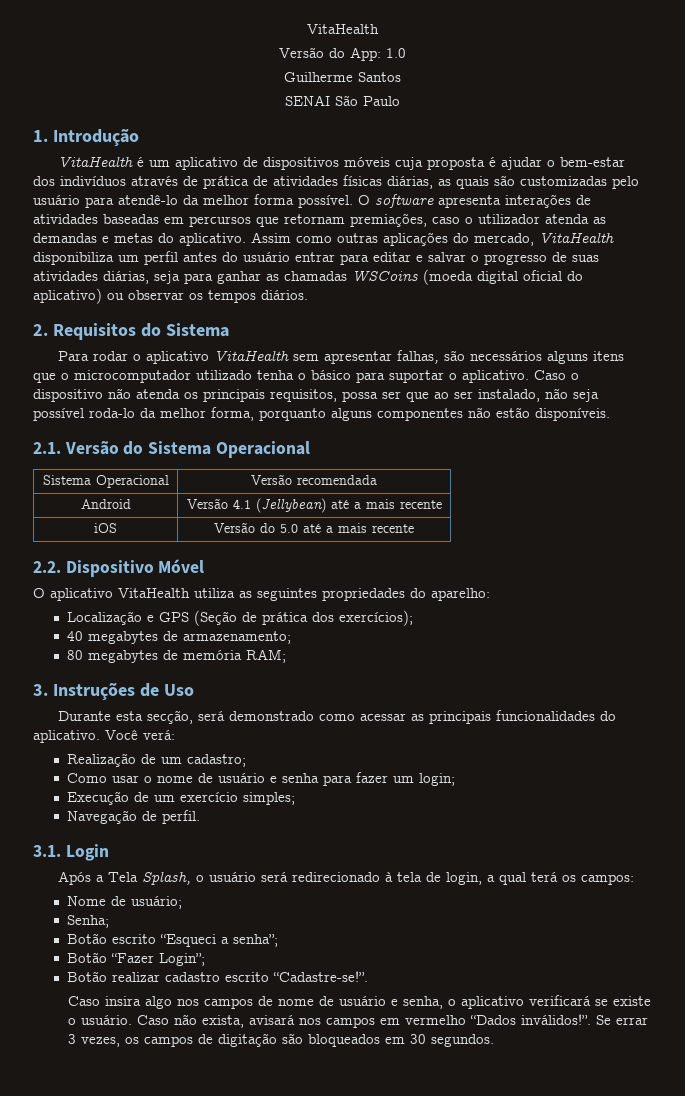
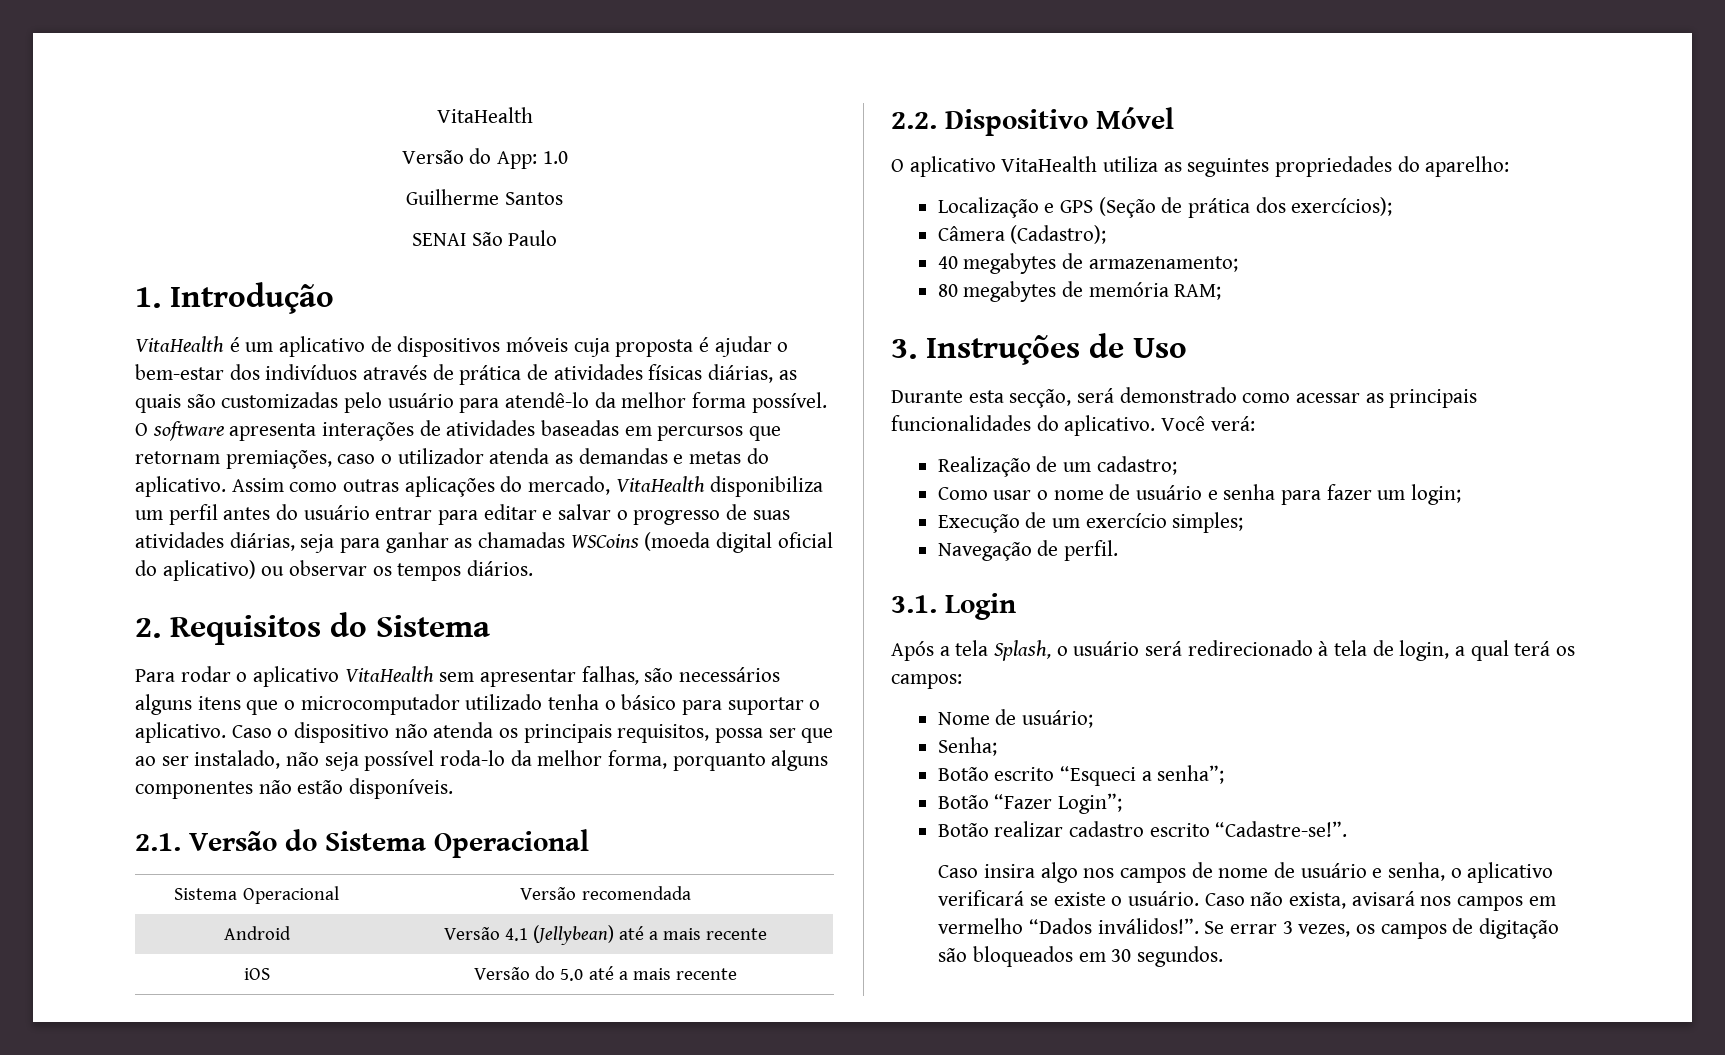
+ Câmera (Cadastro);
- Após a Tela Splash, o usuário será redirecionado à tela de login, a qual terá os campos:
+ Após a tela Splash, o usuário será redirecionado à tela de login, a qual terá os campos:

